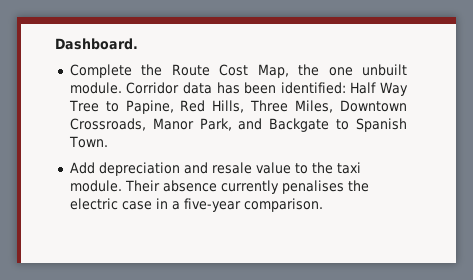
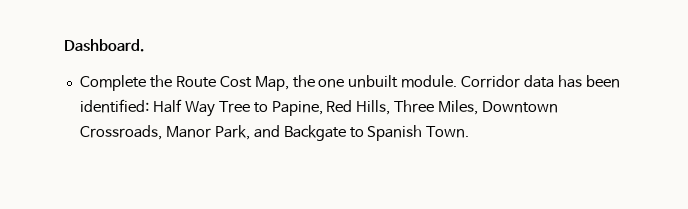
- Add depreciation and resale value to the taxi module. Their absence currently penalises the electric case in a five-year comparison.

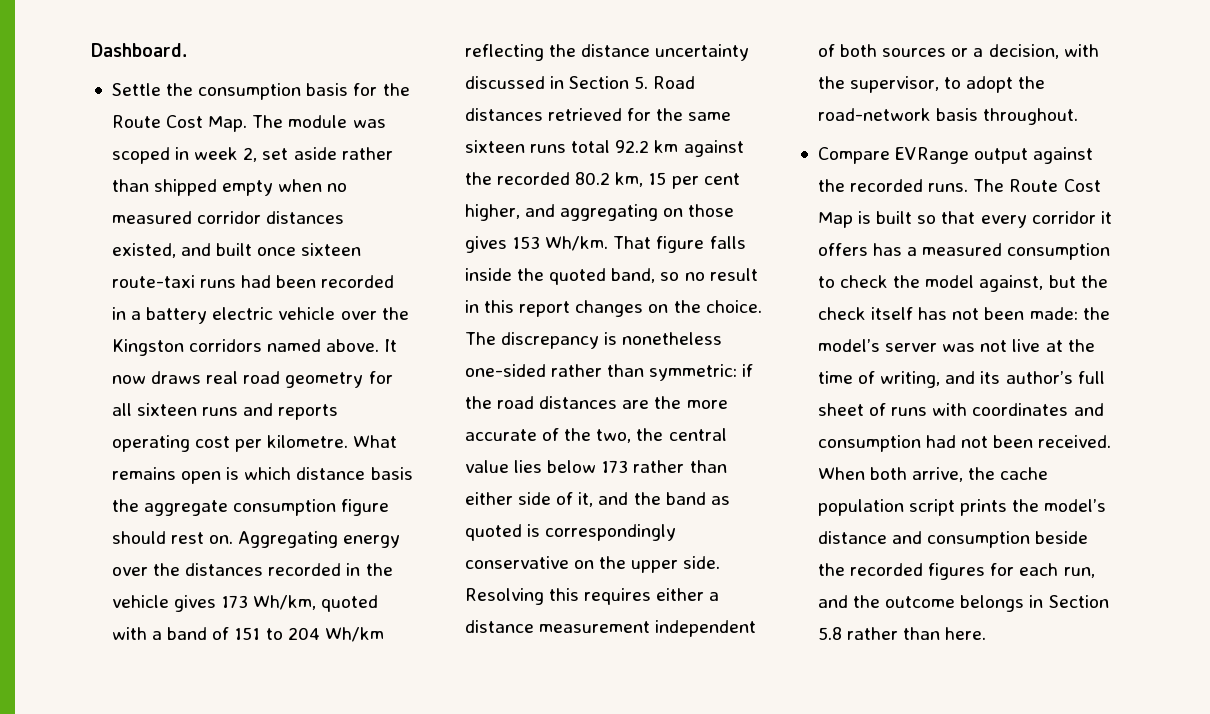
- Complete the Route Cost Map, the one unbuilt module. Corridor data has been identified: Half Way Tree to Papine, Red Hills, Three Miles, Downtown Crossroads, Manor Park, and Backgate to Spanish Town.
+ Settle the consumption basis for the Route Cost Map. The module was scoped in week 2, set aside rather than shipped empty when no measured corridor distances existed, and built once sixteen route-taxi runs had been recorded in a battery electric vehicle over the Kingston corridors named above. It now draws real road geometry for all sixteen runs and reports operating cost per kilometre. What remains open is which distance basis the aggregate consumption figure should rest on. Aggregating energy over the distances recorded in the vehicle gives 173 Wh/km, quoted with a band of 151 to 204 Wh/km reflecting the distance uncertainty discussed in Section 5. Road distances retrieved for the same sixteen runs total 92.2 km against the recorded 80.2 km, 15 per cent higher, and aggregating on those gives 153 Wh/km. That figure falls inside the quoted band, so no result in this report changes on the choice. The discrepancy is nonetheless one-sided rather than symmetric: if the road distances are the more accurate of the two, the central value lies below 173 rather than either side of it, and the band as quoted is correspondingly conservative on the upper side. Resolving this requires either a distance measurement independent of both sources or a decision, with the supervisor, to adopt the road-network basis throughout.
+ Compare EVRange output against the recorded runs. The Route Cost Map is built so that every corridor it offers has a measured consumption to check the model against, but the check itself has not been made: the model’s server was not live at the time of writing, and its author’s full sheet of runs with coordinates and consumption had not been received. When both arrive, the cache population script prints the model’s distance and consumption beside the recorded figures for each run, and the outcome belongs in Section 5.8 rather than here.

